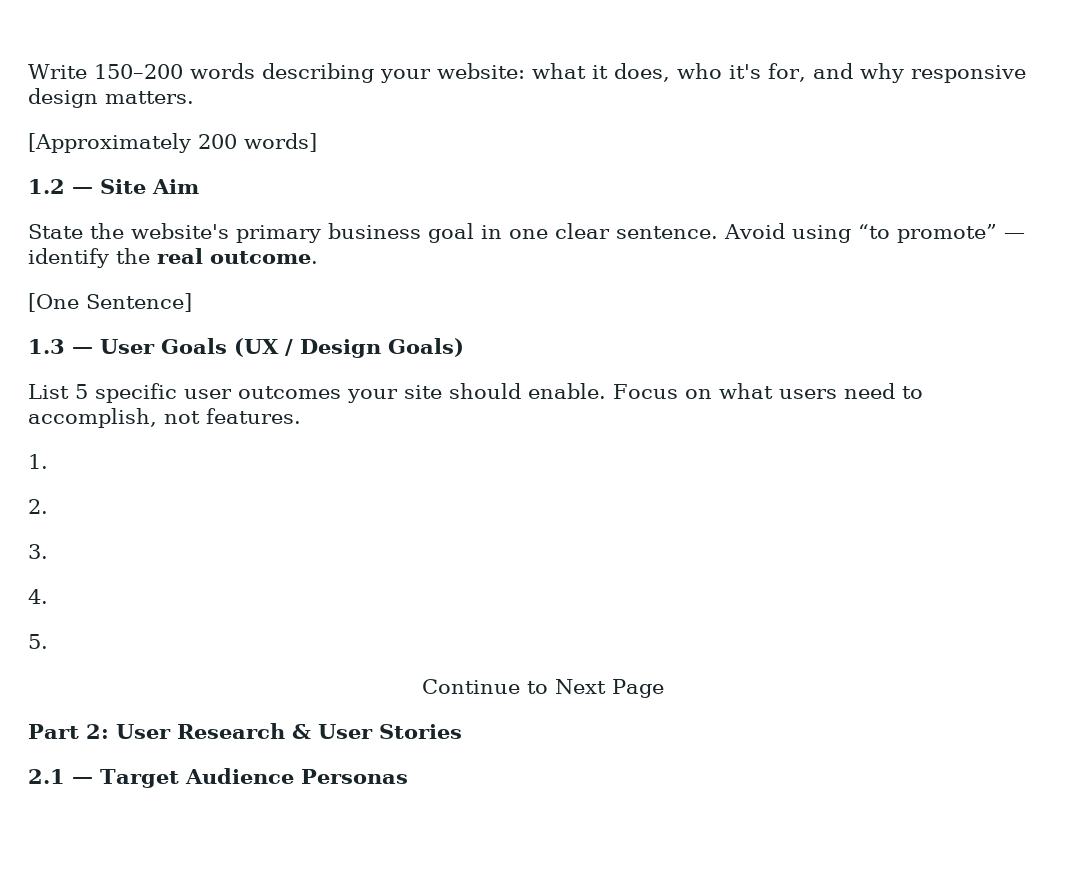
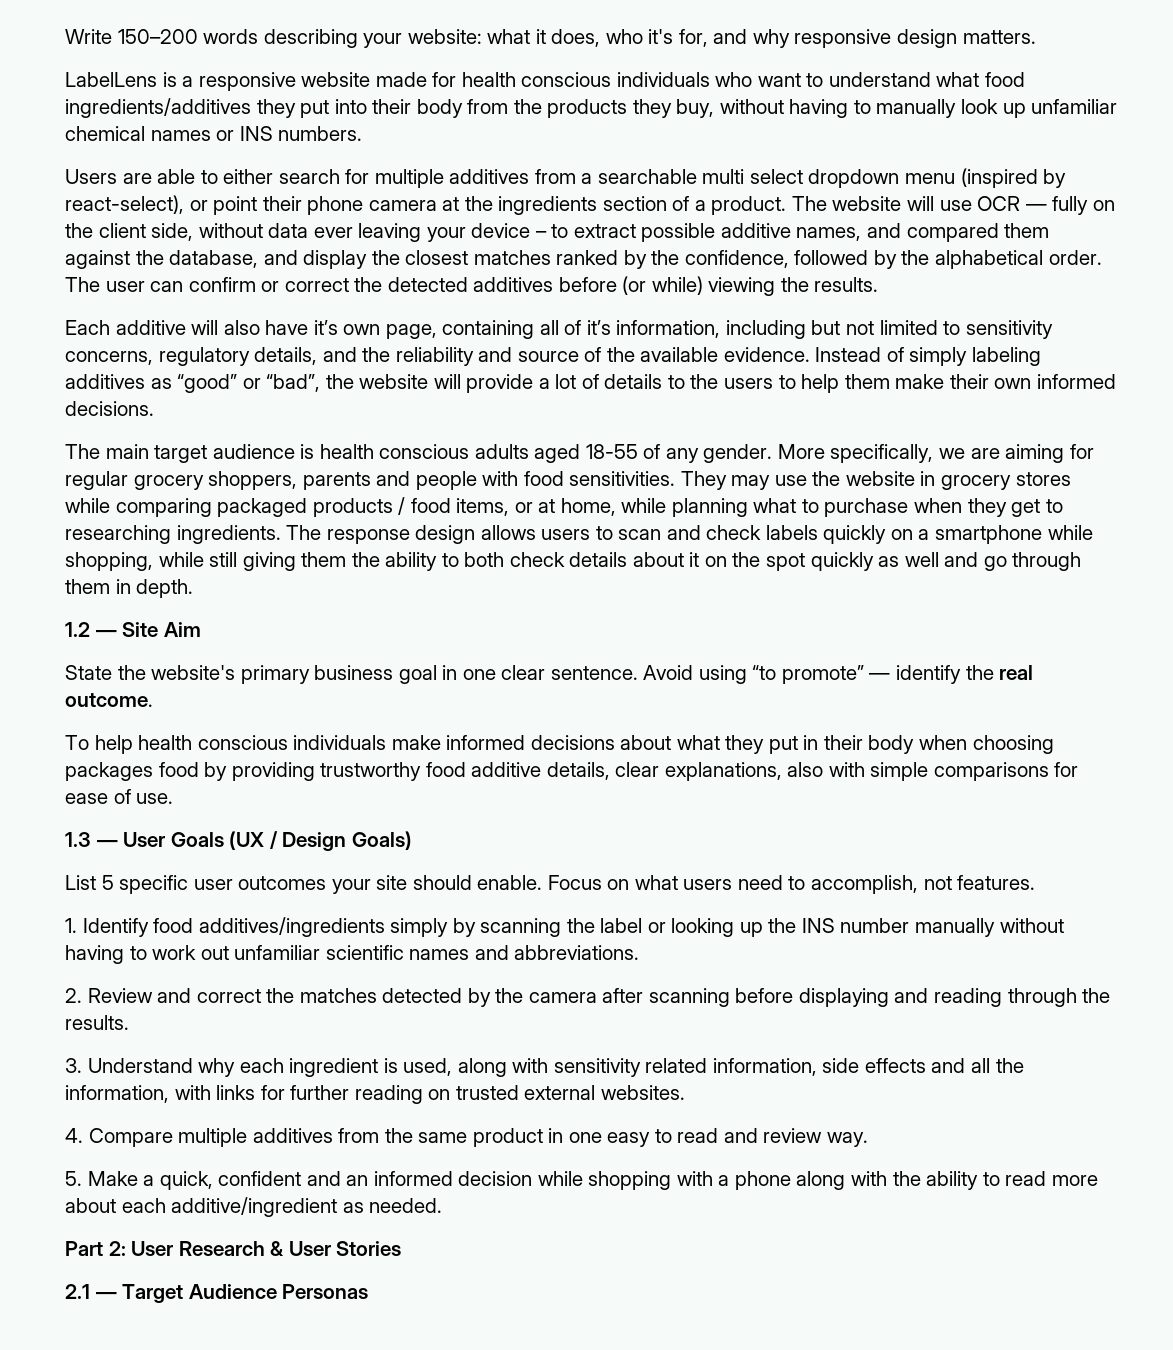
- [Approximately 200 words]
+ LabelLens is a responsive website made for health conscious individuals who want to understand what food ingredients/additives they put into their body from the products they buy, without having to manually look up unfamiliar chemical names or INS numbers.
+ Users are able to either search for multiple additives from a searchable multi select dropdown menu (inspired by react-select), or point their phone camera at the ingredients section of a product. The website will use OCR — fully on the client side, without data ever leaving your device – to extract possible additive names, and compared them against the database, and display the closest matches ranked by the confidence, followed by the alphabetical order. The user can confirm or correct the detected additives before (or while) viewing the results.
+ Each additive will also have it’s own page, containing all of it’s information, including but not limited to sensitivity concerns, regulatory details, and the reliability and source of the available evidence. Instead of simply labeling additives as “good” or “bad”, the website will provide a lot of details to the users to help them make their own informed decisions.
+ The main target audience is health conscious adults aged 18-55 of any gender. More specifically, we are aiming for regular grocery shoppers, parents and people with food sensitivities. They may use the website in grocery stores while comparing packaged products / food items, or at home, while planning what to purchase when they get to researching ingredients. The response design allows users to scan and check labels quickly on a smartphone while shopping, while still giving them the ability to both check details about it on the spot quickly as well and go through them in depth.
- [One Sentence]
+ To help health conscious individuals make informed decisions about what they put in their body when choosing packages food by providing trustworthy food additive details, clear explanations, also with simple comparisons for ease of use.
- 1.
- 2.
- 3.
- 4.
- 5.
- Continue to Next Page
+ 1. Identify food additives/ingredients simply by scanning the label or looking up the INS number manually without having to work out unfamiliar scientific names and abbreviations.
+ 2. Review and correct the matches detected by the camera after scanning before displaying and reading through the results.
+ 3. Understand why each ingredient is used, along with sensitivity related information, side effects and all the information, with links for further reading on trusted external websites.
+ 4. Compare multiple additives from the same product in one easy to read and review way.
+ 5. Make a quick, confident and an informed decision while shopping with a phone along with the ability to read more about each additive/ingredient as needed.

